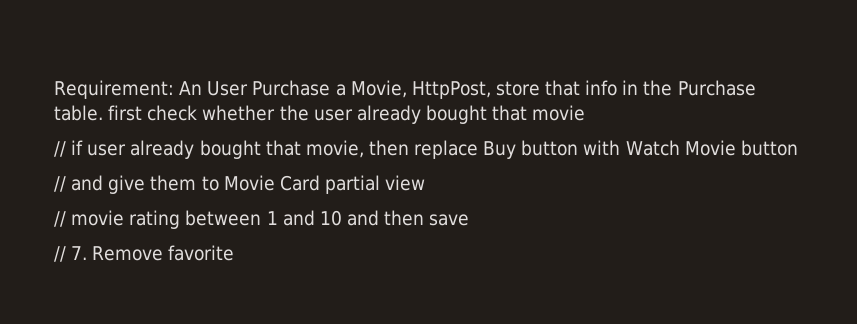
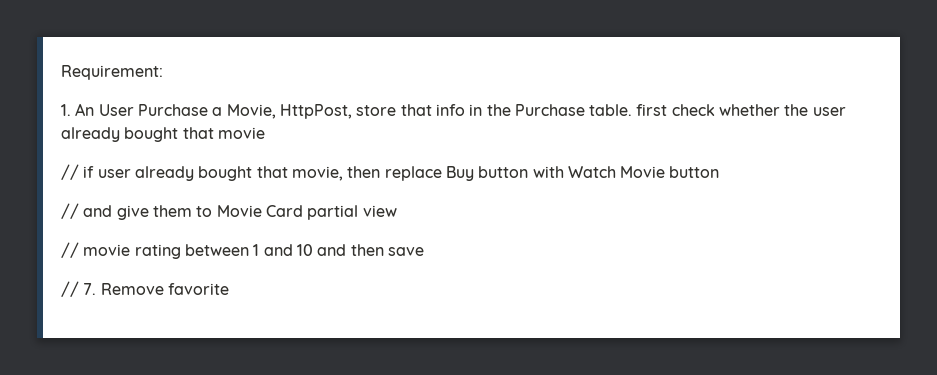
- Requirement: An User Purchase a Movie, HttpPost, store that info in the Purchase table. first check whether the user already bought that movie
+ Requirement:
+ 1. An User Purchase a Movie, HttpPost, store that info in the Purchase table. first check whether the user already bought that movie

